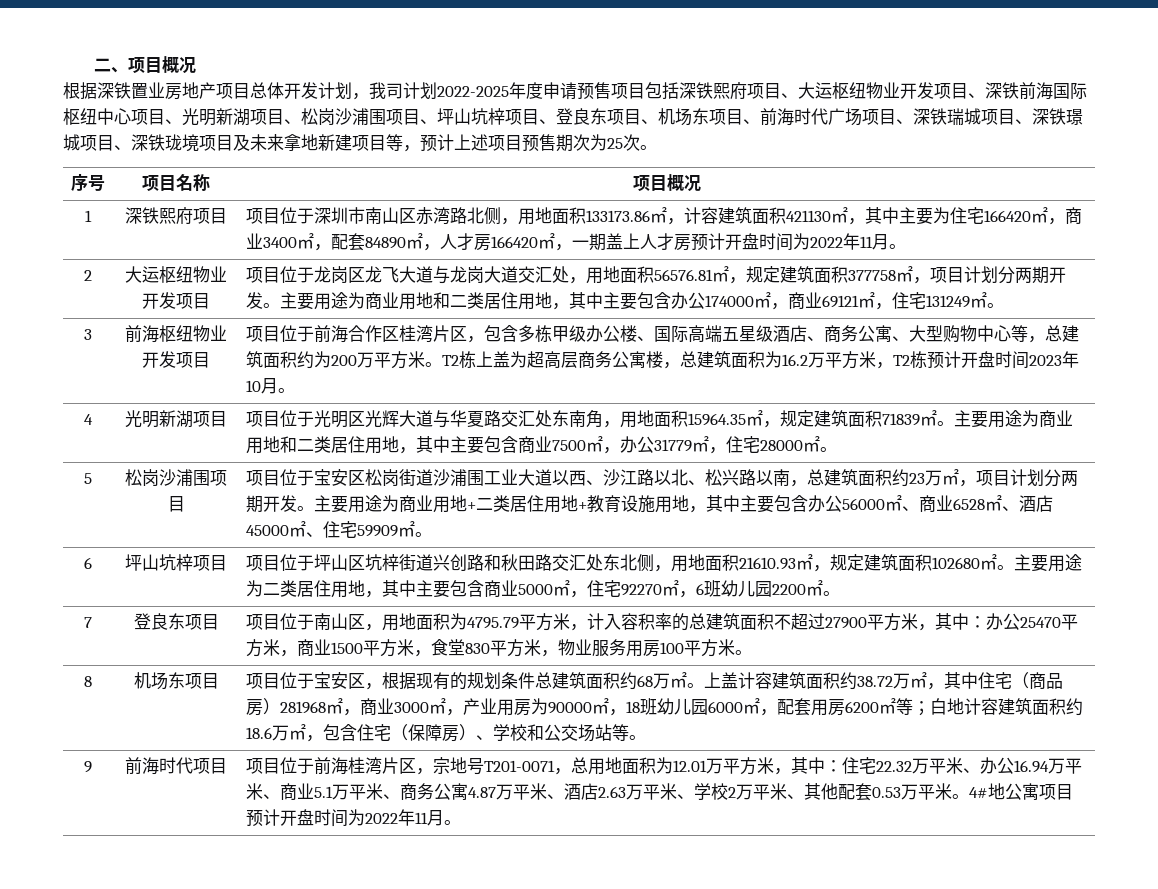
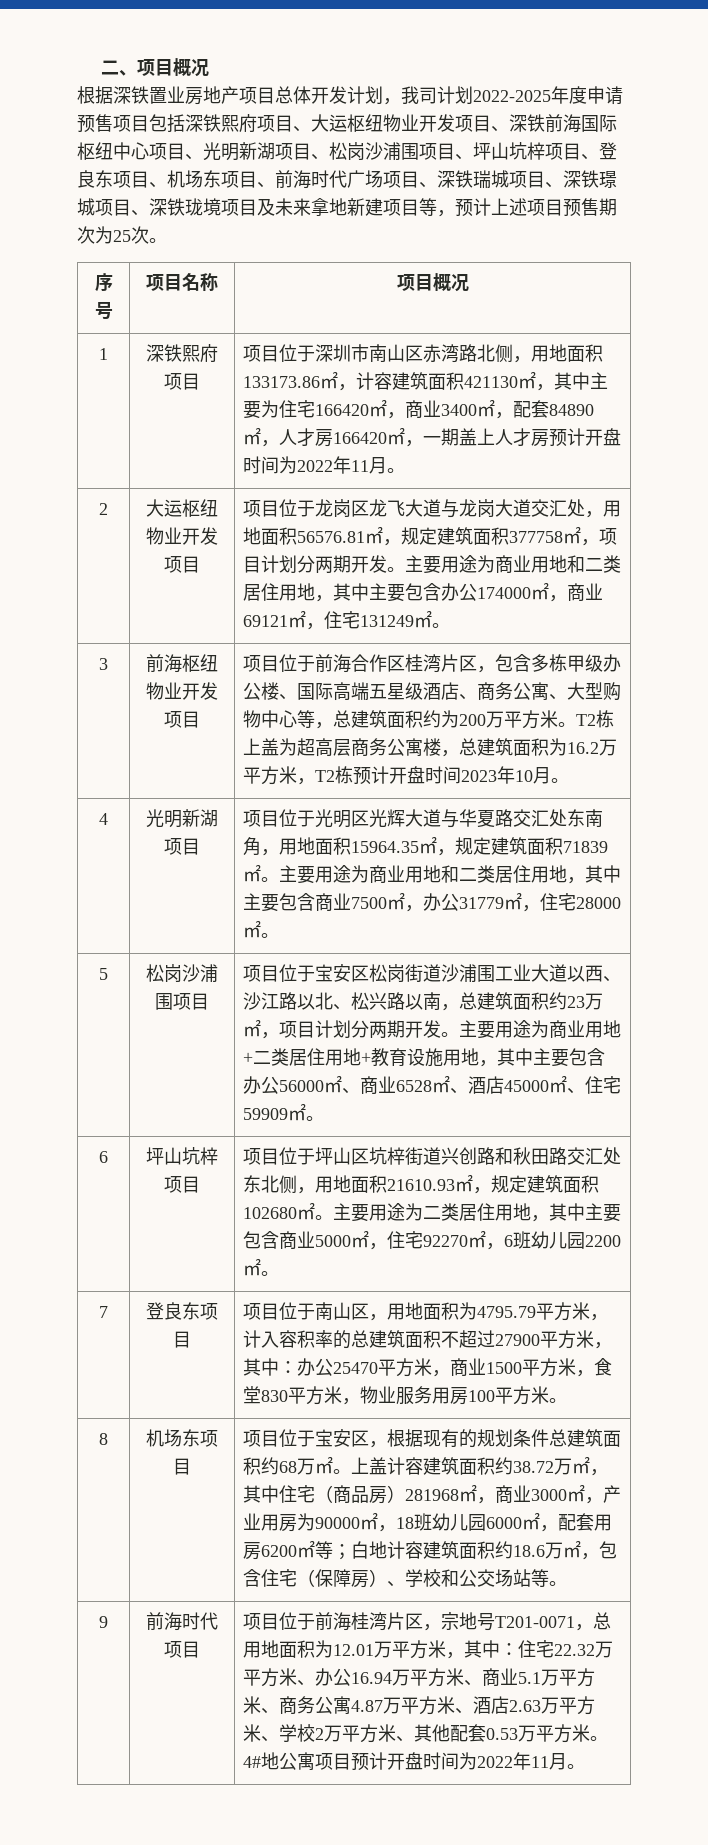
- 项目位于前海桂湾片区，宗地号T201-0071，总用地面积为12.01万平方米，其中：住宅22.32万平米、办公16.94万平米、商业5.1万平米、商务公寓4.87万平米、酒店2.63万平米、学校2万平米、其他配套0.53万平米。
+ 项目位于前海桂湾片区，宗地号T201-0071，总用地面积为12.01万平方米，其中：住宅22.32万平方米、办公16.94万平方米、商业5.1万平方米、商务公寓4.87万平方米、酒店2.63万平方米、学校2万平方米、其他配套0.53万平方米。

